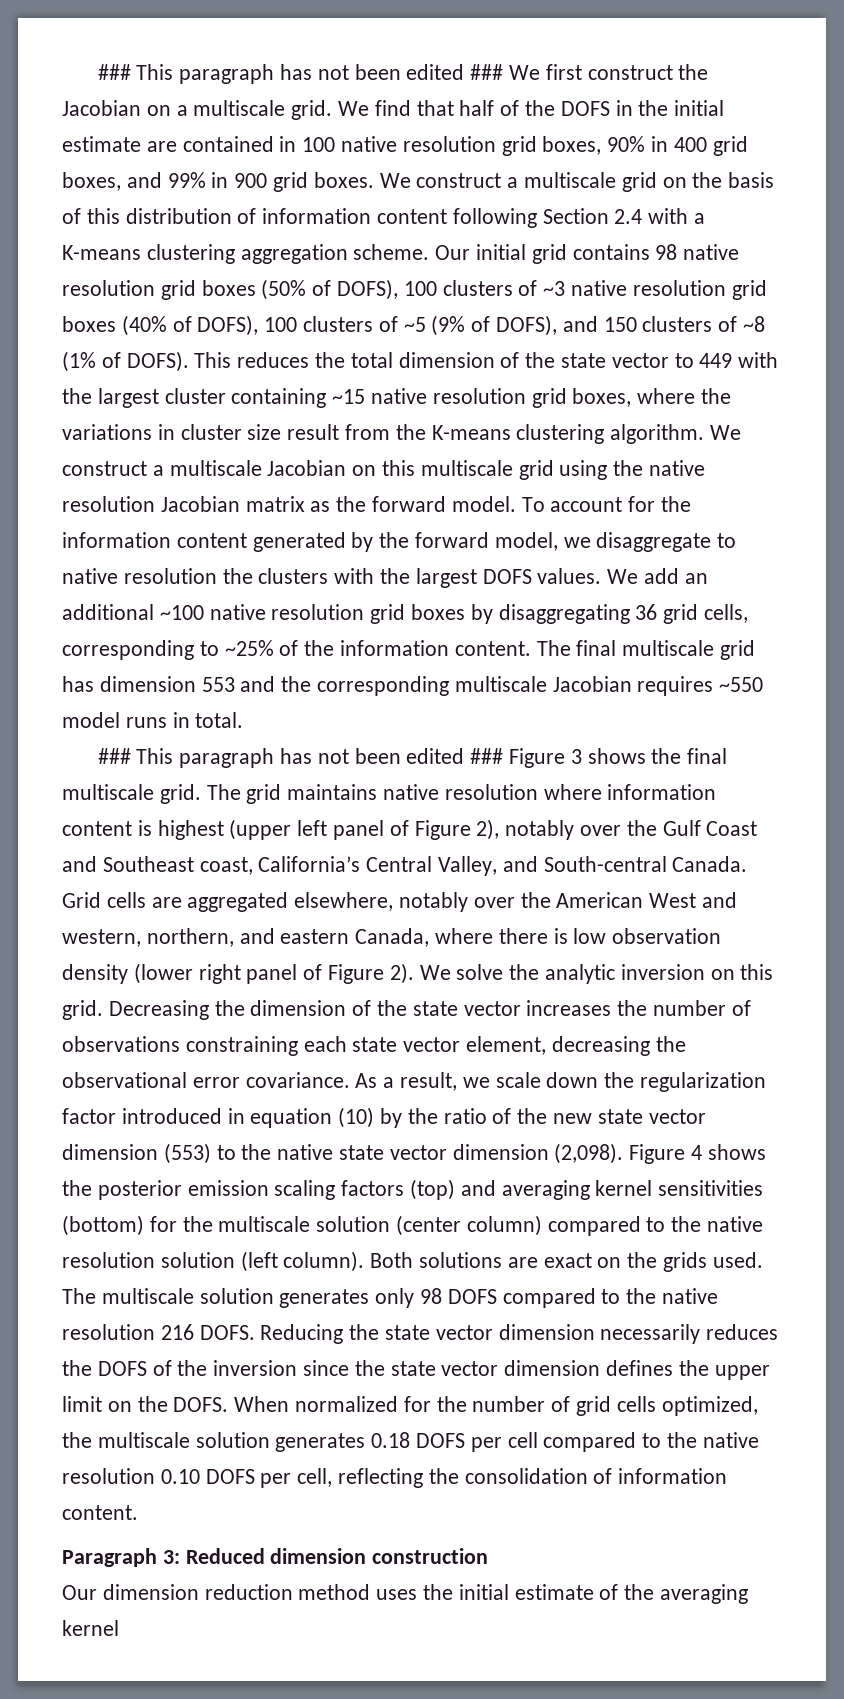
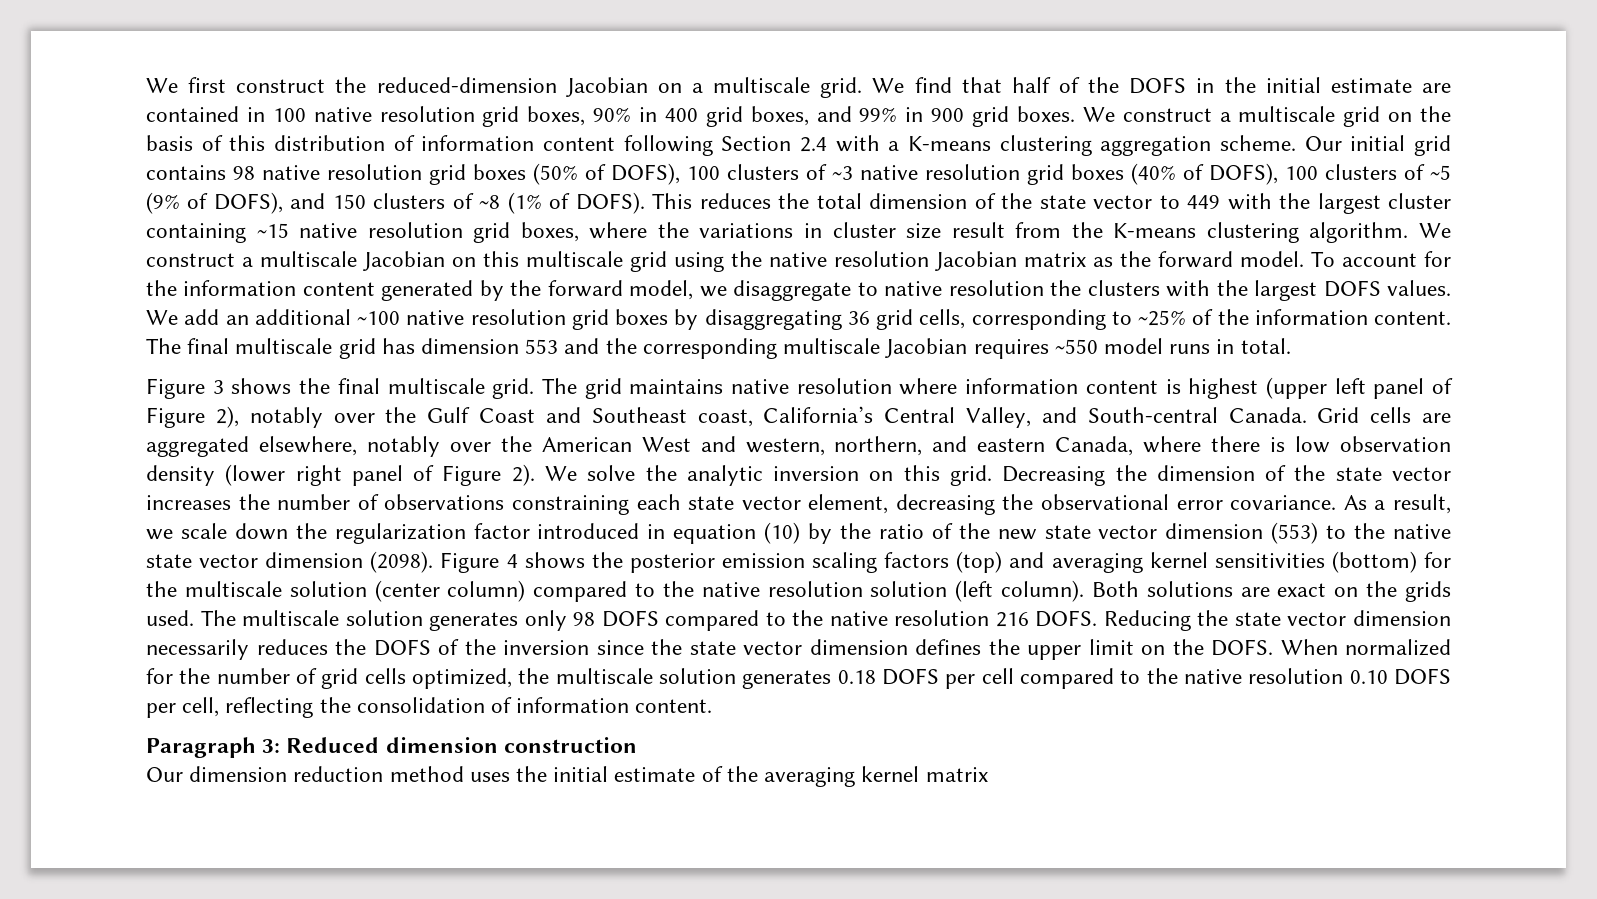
- ### This paragraph has not been edited ### We first construct the Jacobian on a multiscale grid.
+ We first construct the reduced-dimension Jacobian on a multiscale grid.
- ### This paragraph has not been edited ### Figure 3 shows the final multiscale grid.
+ Figure 3 shows the final multiscale grid.
- As a result, we scale down the regularization factor introduced in equation (10) by the ratio of the new state vector dimension (553) to the native state vector dimension (2,098).
+ As a result, we scale down the regularization factor introduced in equation (10) by the ratio of the new state vector dimension (553) to the native state vector dimension (2098).
- Our dimension reduction method uses the initial estimate of the averaging kernel
+ Our dimension reduction method uses the initial estimate of the averaging kernel matrix

